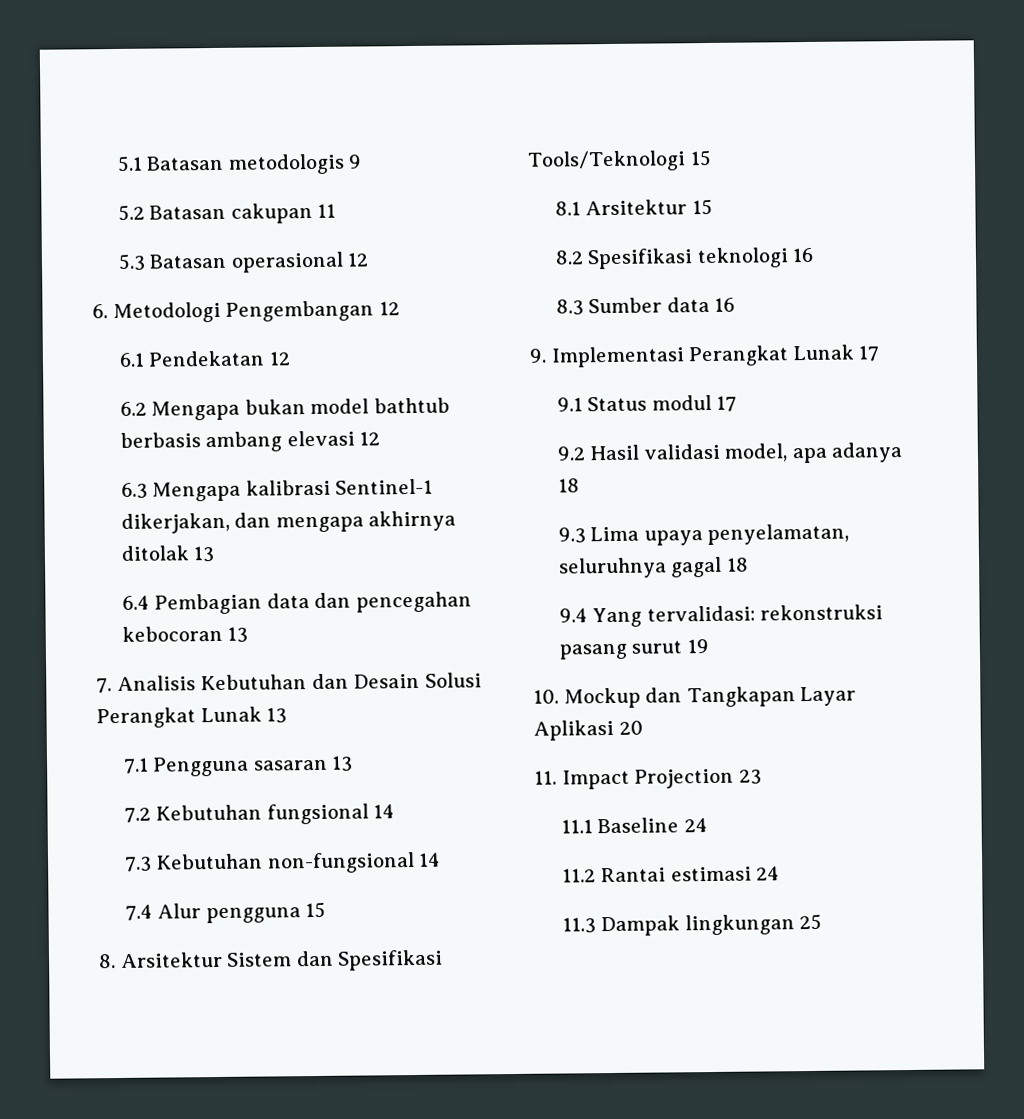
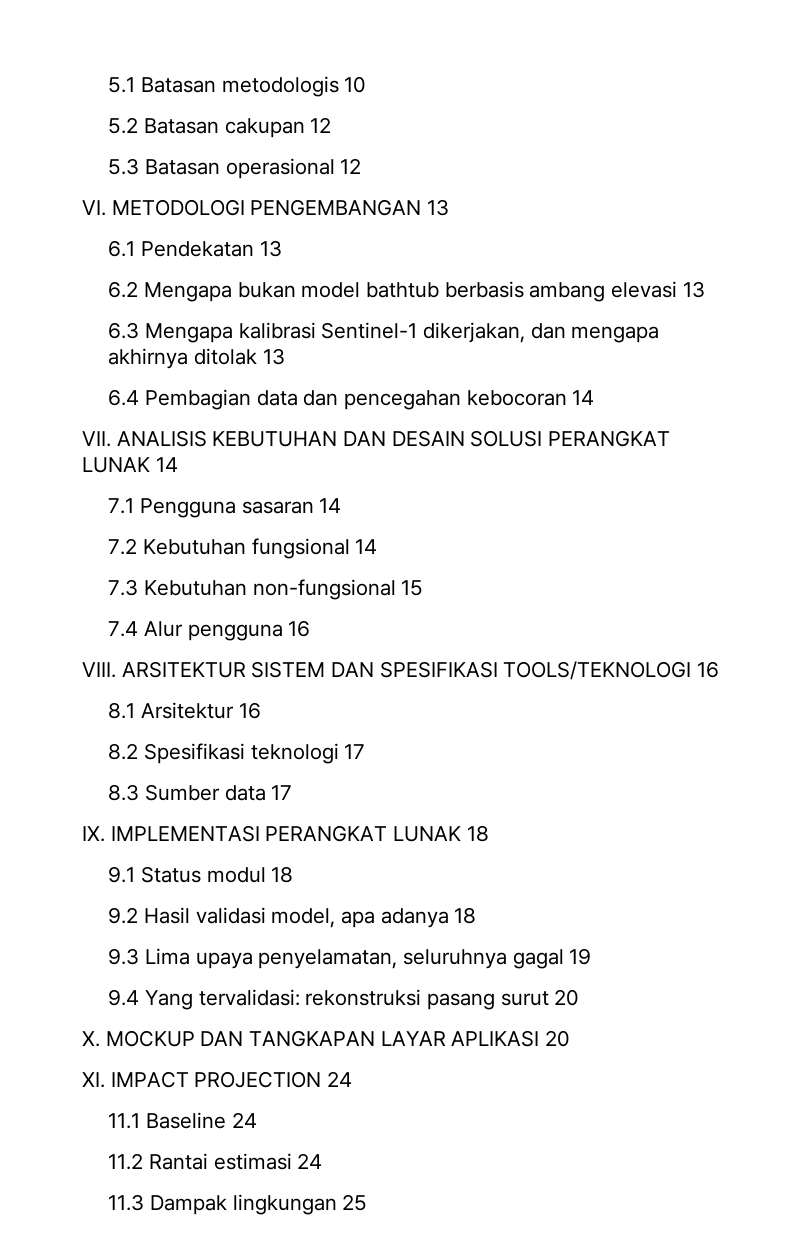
- 5.1 Batasan metodologis 9
+ 5.1 Batasan metodologis 10
- 5.2 Batasan cakupan 11
+ 5.2 Batasan cakupan 12
- 6. Metodologi Pengembangan 12
+ VI. METODOLOGI PENGEMBANGAN 13
- 6.1 Pendekatan 12
+ 6.1 Pendekatan 13
- 6.2 Mengapa bukan model bathtub berbasis ambang elevasi 12
+ 6.2 Mengapa bukan model bathtub berbasis ambang elevasi 13
- 6.4 Pembagian data dan pencegahan kebocoran 13
- 7. Analisis Kebutuhan dan Desain Solusi Perangkat Lunak 13
+ 6.4 Pembagian data dan pencegahan kebocoran 14
+ VII. ANALISIS KEBUTUHAN DAN DESAIN SOLUSI PERANGKAT LUNAK 14
- 7.1 Pengguna sasaran 13
+ 7.1 Pengguna sasaran 14
- 7.3 Kebutuhan non-fungsional 14
+ 7.3 Kebutuhan non-fungsional 15
- 7.4 Alur pengguna 15
- 8. Arsitektur Sistem dan Spesifikasi Tools/Teknologi 15
+ 7.4 Alur pengguna 16
+ VIII. ARSITEKTUR SISTEM DAN SPESIFIKASI TOOLS/TEKNOLOGI 16
- 8.1 Arsitektur 15
+ 8.1 Arsitektur 16
- 8.2 Spesifikasi teknologi 16
+ 8.2 Spesifikasi teknologi 17
- 8.3 Sumber data 16
- 9. Implementasi Perangkat Lunak 17
+ 8.3 Sumber data 17
+ IX. IMPLEMENTASI PERANGKAT LUNAK 18
- 9.1 Status modul 17
+ 9.1 Status modul 18
- 9.3 Lima upaya penyelamatan, seluruhnya gagal 18
+ 9.3 Lima upaya penyelamatan, seluruhnya gagal 19
- 9.4 Yang tervalidasi: rekonstruksi pasang surut 19
- 10. Mockup dan Tangkapan Layar Aplikasi 20
- 11. Impact Projection 23
+ 9.4 Yang tervalidasi: rekonstruksi pasang surut 20
+ X. MOCKUP DAN TANGKAPAN LAYAR APLIKASI 20
+ XI. IMPACT PROJECTION 24

